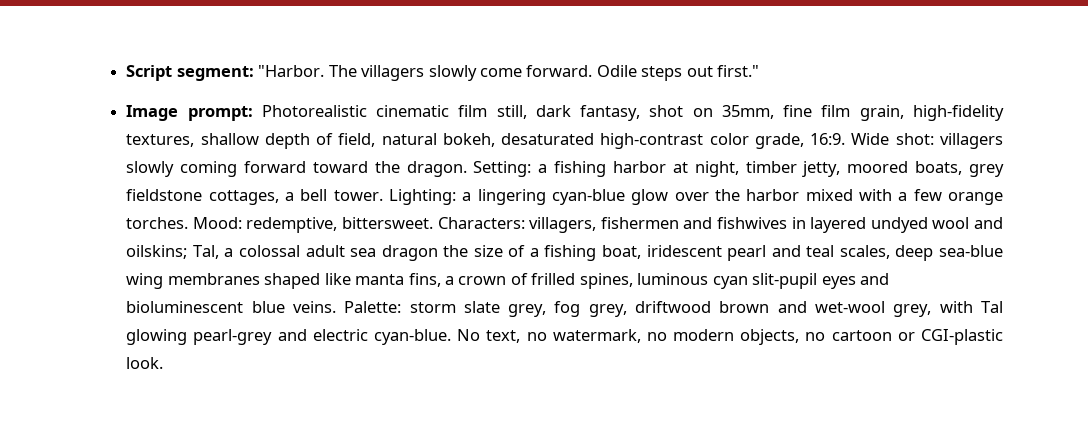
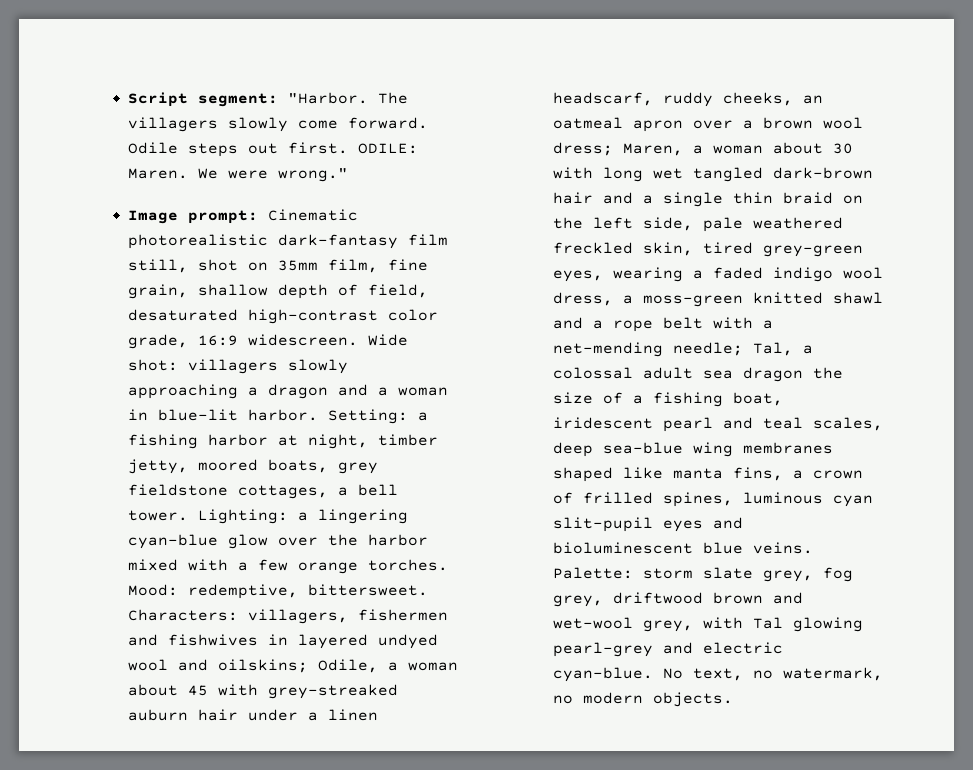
- Odile steps out first."
- Image prompt: Photorealistic cinematic film still, dark fantasy, shot on 35mm, fine film grain, high-fidelity textures, shallow depth of field, natural bokeh, desaturated high-contrast color grade, 16:9.
+ Odile steps out first. ODILE: Maren. We were wrong."
+ Image prompt: Cinematic photorealistic dark-fantasy film still, shot on 35mm film, fine grain, shallow depth of field, desaturated high-contrast color grade, 16:9 widescreen.
- Wide shot: villagers slowly coming forward toward the dragon.
+ Wide shot: villagers slowly approaching a dragon and a woman in blue-lit harbor.
- Characters: villagers, fishermen and fishwives in layered undyed wool and oilskins; Tal, a colossal adult sea dragon the size of a fishing boat, iridescent pearl and teal scales, deep sea-blue wing membranes shaped like manta fins, a crown of frilled spines, luminous cyan slit-pupil eyes and bioluminescent blue veins.
+ Characters: villagers, fishermen and fishwives in layered undyed wool and oilskins; Odile, a woman about 45 with grey-streaked auburn hair under a linen headscarf, ruddy cheeks, an oatmeal apron over a brown wool dress; Maren, a woman about 30 with long wet tangled dark-brown hair and a single thin braid on the left side, pale weathered freckled skin, tired grey-green eyes, wearing a faded indigo wool dress, a moss-green knitted shawl and a rope belt with a net-mending needle; Tal, a colossal adult sea dragon the size of a fishing boat, iridescent pearl and teal scales, deep sea-blue wing membranes shaped like manta fins, a crown of frilled spines, luminous cyan slit-pupil eyes and bioluminescent blue veins.
- No text, no watermark, no modern objects, no cartoon or CGI-plastic look.
+ No text, no watermark, no modern objects.

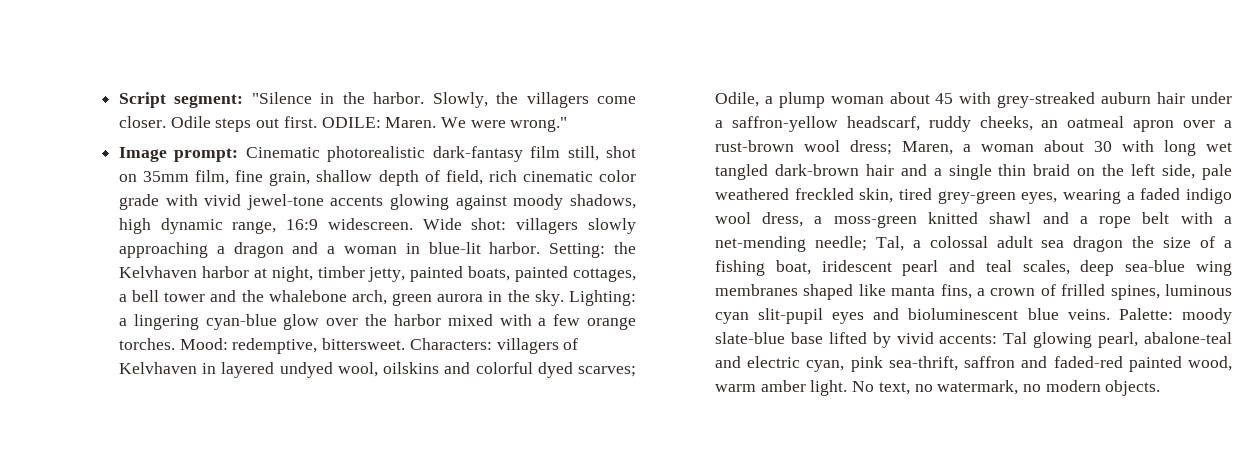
- Script segment: "Harbor. The villagers slowly come forward.
+ Script segment: "Silence in the harbor. Slowly, the villagers come closer.
- Image prompt: Cinematic photorealistic dark-fantasy film still, shot on 35mm film, fine grain, shallow depth of field, desaturated high-contrast color grade, 16:9 widescreen.
+ Image prompt: Cinematic photorealistic dark-fantasy film still, shot on 35mm film, fine grain, shallow depth of field, rich cinematic color grade with vivid jewel-tone accents glowing against moody shadows, high dynamic range, 16:9 widescreen.
- Setting: a fishing harbor at night, timber jetty, moored boats, grey fieldstone cottages, a bell tower.
+ Setting: the Kelvhaven harbor at night, timber jetty, painted boats, painted cottages, a bell tower and the whalebone arch, green aurora in the sky.
- villagers, fishermen and fishwives in layered undyed wool and oilskins;
+ villagers of Kelvhaven in layered undyed wool, oilskins and colorful dyed scarves;
- Odile, a woman about 45 with grey-streaked auburn hair under a linen headscarf, ruddy cheeks, an oatmeal apron over a brown wool dress;
+ Odile, a plump woman about 45 with grey-streaked auburn hair under a saffron-yellow headscarf, ruddy cheeks, an oatmeal apron over a rust-brown wool dress;
- Palette: storm slate grey, fog grey, driftwood brown and wet-wool grey, with Tal glowing pearl-grey and electric cyan-blue.
+ Palette: moody slate-blue base lifted by vivid accents: Tal glowing pearl, abalone-teal and electric cyan, pink sea-thrift, saffron and faded-red painted wood, warm amber light.

